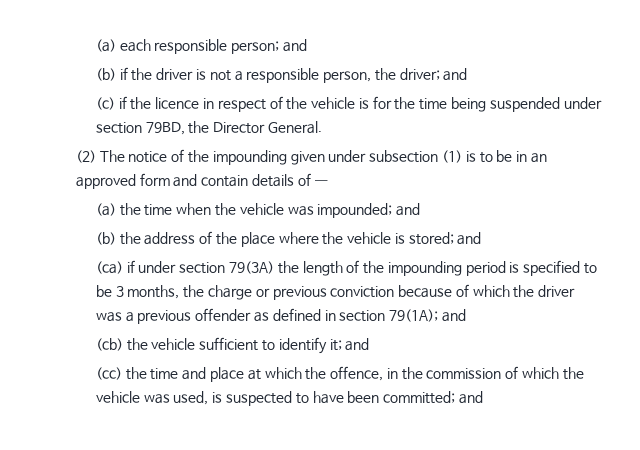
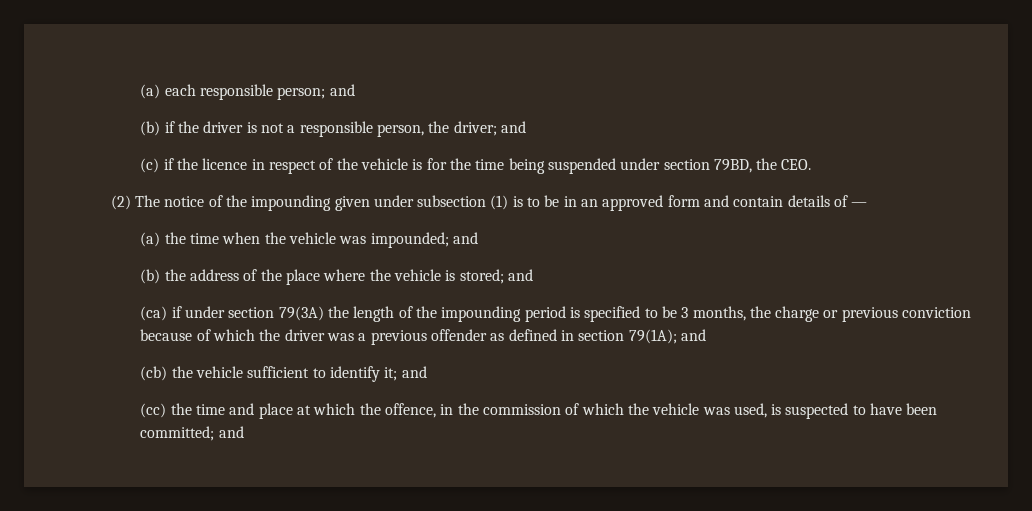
- (c) if the licence in respect of the vehicle is for the time being suspended under section 79BD, the Director General.
+ (c) if the licence in respect of the vehicle is for the time being suspended under section 79BD, the CEO.

